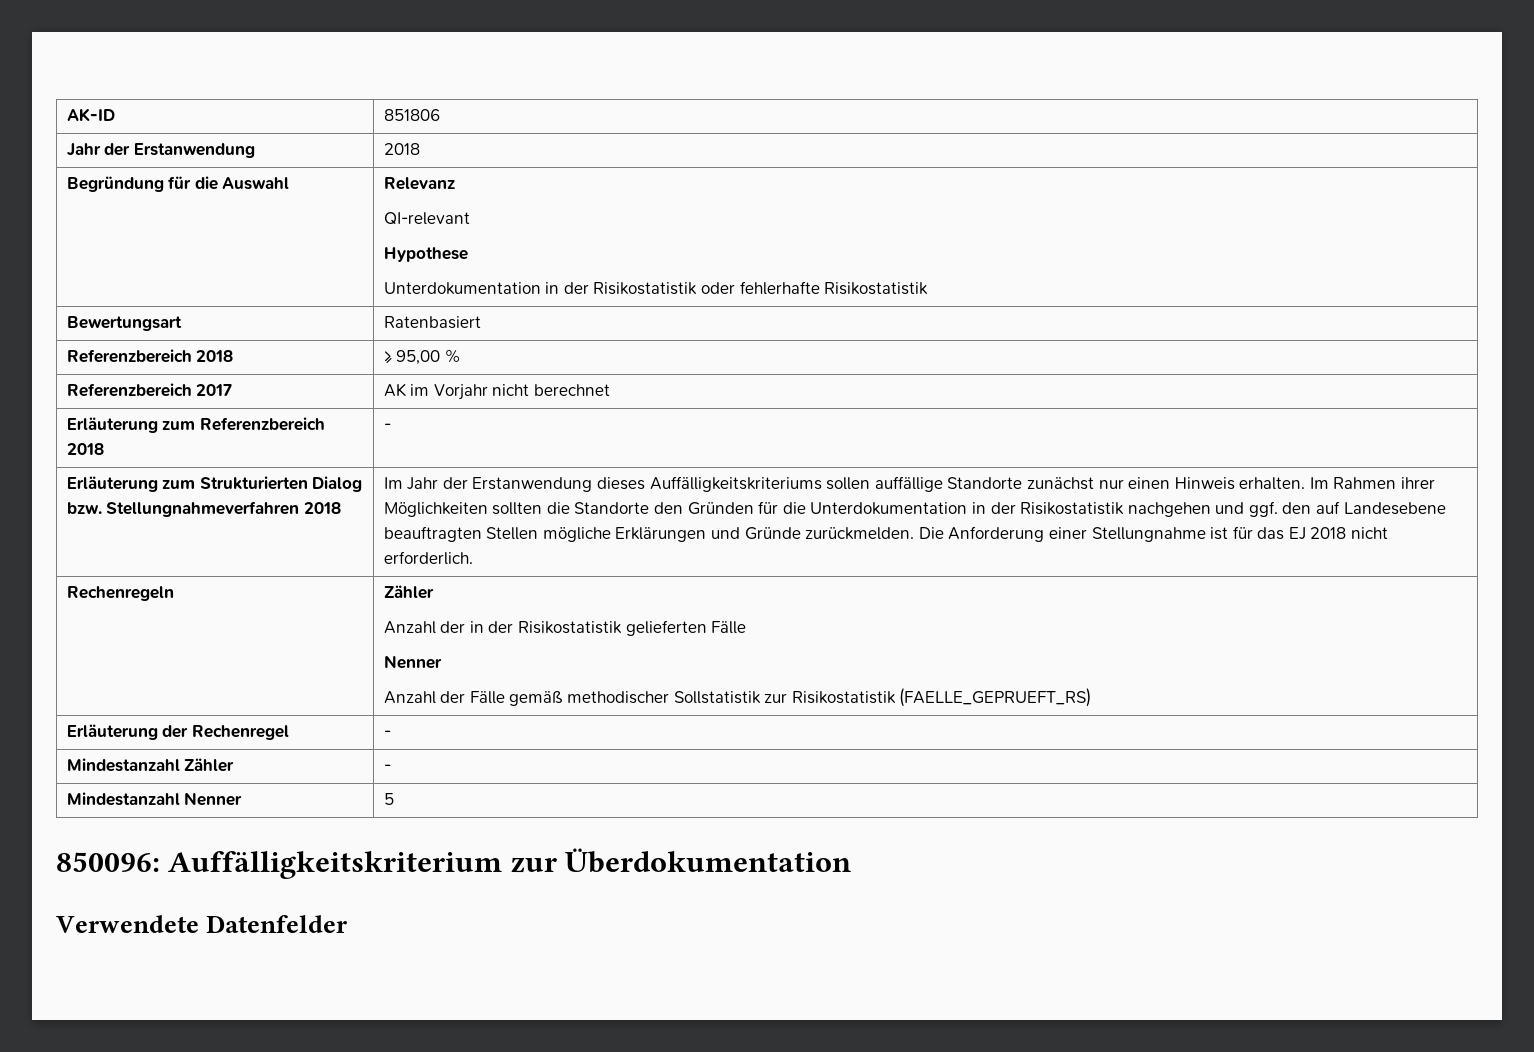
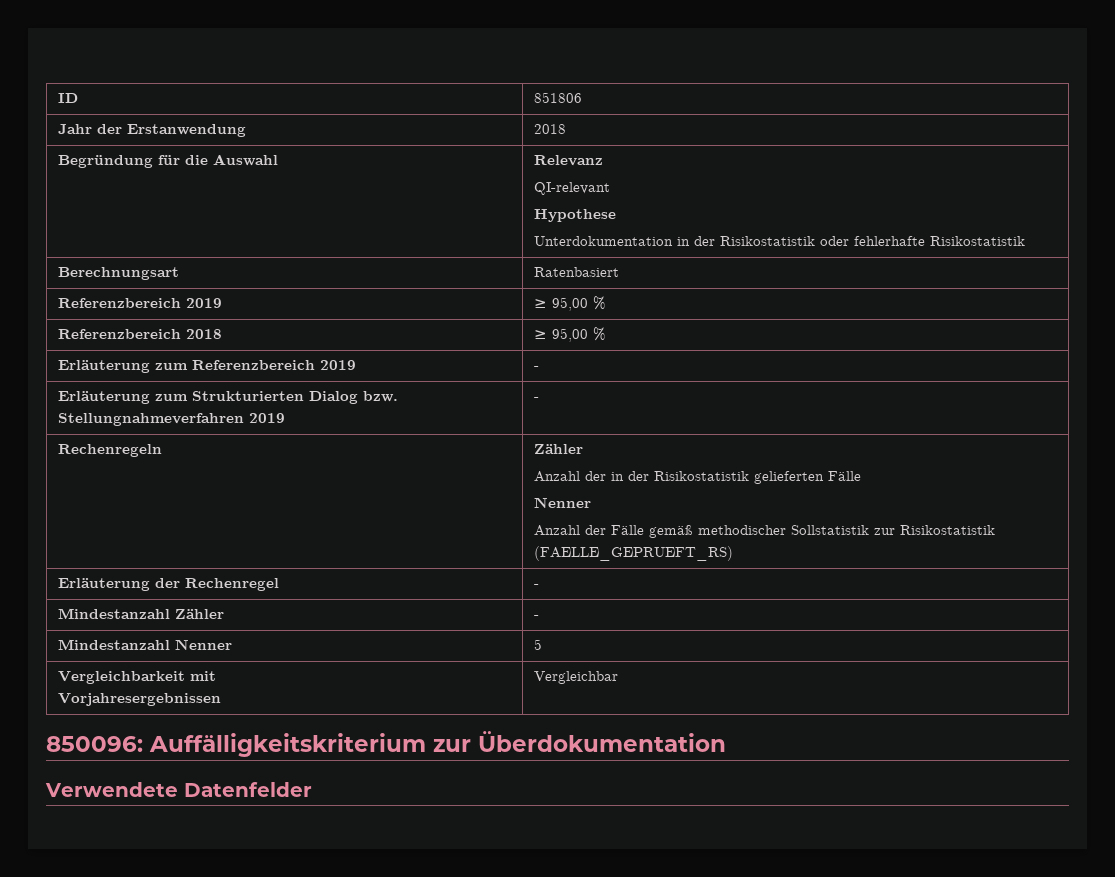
- AK-ID | 851806
+ ID | 851806
- Bewertungsart | Ratenbasiert
+ Berechnungsart | Ratenbasiert
+ Referenzbereich 2019 | ≥ 95,00 %
- Referenzbereich 2017 | AK im Vorjahr nicht berechnet
- Erläuterung zum Referenzbereich 2018 | -
+ Erläuterung zum Referenzbereich 2019 | -
- Erläuterung zum Strukturierten Dialog bzw. Stellungnahmeverfahren 2018 | Im Jahr der Erstanwendung dieses Auffälligkeitskriteriums sollen auffällige Standorte zunächst nur einen Hinweis erhalten. Im Rahmen ihrer Möglichkeiten sollten die Standorte den Gründen für die Unterdokumentation in der Risikostatistik nachgehen und ggf. den auf Landesebene beauftragten Stellen mögliche Erklärungen und Gründe zurückmelden. Die Anforderung einer Stellungnahme ist für das EJ 2018 nicht erforderlich.
+ Erläuterung zum Strukturierten Dialog bzw. Stellungnahmeverfahren 2019 | -
+ Vergleichbarkeit mit
+ Vorjahresergebnissen | Vergleichbar

